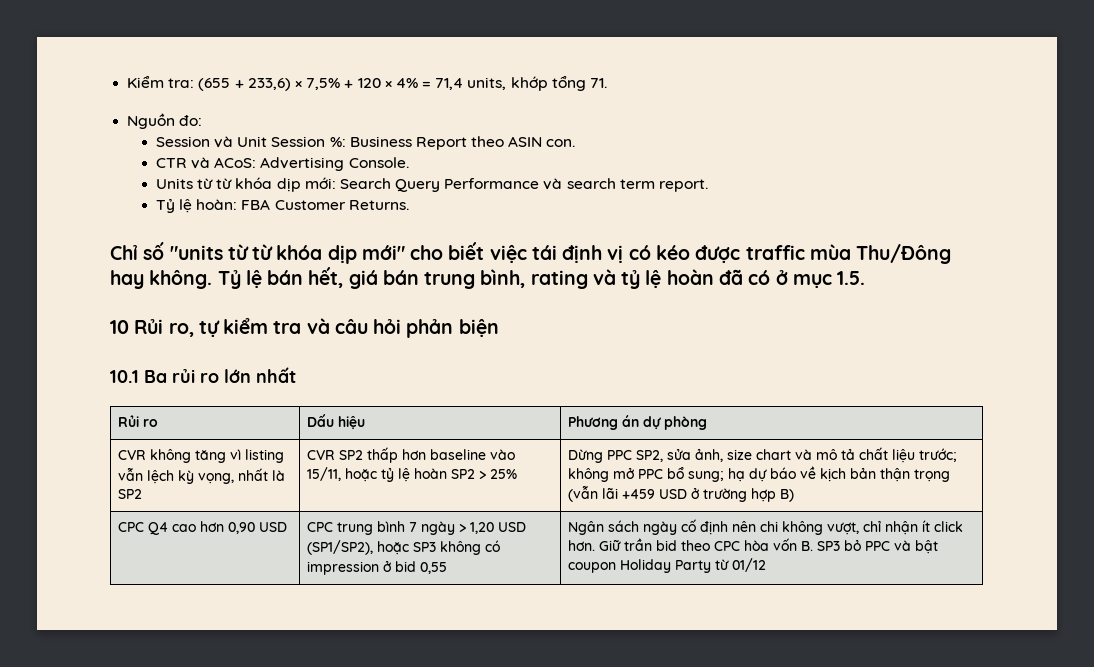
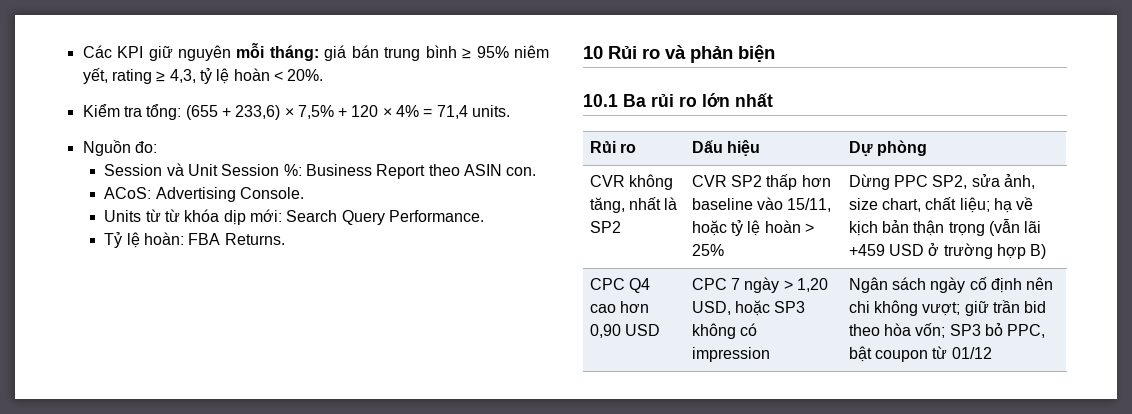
- Kiểm tra: (655 + 233,6) × 7,5% + 120 × 4% = 71,4 units, khớp tổng 71.
+ Các KPI giữ nguyên mỗi tháng: giá bán trung bình ≥ 95% niêm yết, rating ≥ 4,3, tỷ lệ hoàn < 20%.
+ Kiểm tra tổng: (655 + 233,6) × 7,5% + 120 × 4% = 71,4 units.
- CTR và ACoS: Advertising Console.
+ ACoS: Advertising Console.
- Units từ từ khóa dịp mới: Search Query Performance và search term report.
+ Units từ từ khóa dịp mới: Search Query Performance.
- Tỷ lệ hoàn: FBA Customer Returns.
+ Tỷ lệ hoàn: FBA Returns.
- Chỉ số "units từ từ khóa dịp mới" cho biết việc tái định vị có kéo được traffic mùa Thu/Đông hay không. Tỷ lệ bán hết, giá bán trung bình, rating và tỷ lệ hoàn đã có ở mục 1.5.
- 10 Rủi ro, tự kiểm tra và câu hỏi phản biện
+ 10 Rủi ro và phản biện
- Rủi ro | Dấu hiệu | Phương án dự phòng
+ Rủi ro | Dấu hiệu | Dự phòng
- CVR không tăng vì listing vẫn lệch kỳ vọng, nhất là SP2
+ CVR không tăng, nhất là SP2
- CVR SP2 thấp hơn baseline vào 15/11, hoặc tỷ lệ hoàn SP2 > 25%
+ CVR SP2 thấp hơn baseline vào 15/11, hoặc tỷ lệ hoàn > 25%
- Dừng PPC SP2, sửa ảnh, size chart và mô tả chất liệu trước; không mở PPC bổ sung; hạ dự báo về kịch bản thận trọng (vẫn lãi +459 USD ở trường hợp B)
+ Dừng PPC SP2, sửa ảnh, size chart, chất liệu; hạ về kịch bản thận trọng (vẫn lãi +459 USD ở trường hợp B)
- CPC trung bình 7 ngày > 1,20 USD (SP1/SP2), hoặc SP3 không có impression ở bid 0,55
+ CPC 7 ngày > 1,20 USD, hoặc SP3 không có impression
- Ngân sách ngày cố định nên chi không vượt, chỉ nhận ít click hơn. Giữ trần bid theo CPC hòa vốn B. SP3 bỏ PPC và bật coupon Holiday Party từ 01/12
+ Ngân sách ngày cố định nên chi không vượt; giữ trần bid theo hòa vốn; SP3 bỏ PPC, bật coupon từ 01/12

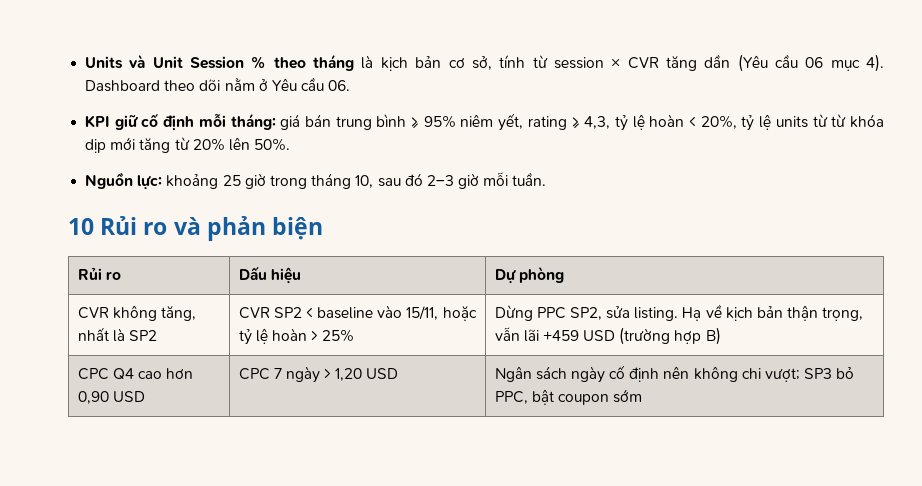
- Các KPI giữ nguyên mỗi tháng: giá bán trung bình ≥ 95% niêm yết, rating ≥ 4,3, tỷ lệ hoàn < 20%.
- Kiểm tra tổng: (655 + 233,6) × 7,5% + 120 × 4% = 71,4 units.
- Nguồn đo:
- Session và Unit Session %: Business Report theo ASIN con.
- ACoS: Advertising Console.
- Units từ từ khóa dịp mới: Search Query Performance.
- Tỷ lệ hoàn: FBA Returns.
+ Units và Unit Session % theo tháng là kịch bản cơ sở, tính từ session × CVR tăng dần (Yêu cầu 06 mục 4). Dashboard theo dõi nằm ở Yêu cầu 06.
+ KPI giữ cố định mỗi tháng: giá bán trung bình ≥ 95% niêm yết, rating ≥ 4,3, tỷ lệ hoàn < 20%, tỷ lệ units từ từ khóa dịp mới tăng từ 20% lên 50%.
+ Nguồn lực: khoảng 25 giờ trong tháng 10, sau đó 2–3 giờ mỗi tuần.
- 10.1 Ba rủi ro lớn nhất
- CVR SP2 thấp hơn baseline vào 15/11, hoặc tỷ lệ hoàn > 25%
+ CVR SP2 < baseline vào 15/11, hoặc tỷ lệ hoàn > 25%
- Dừng PPC SP2, sửa ảnh, size chart, chất liệu; hạ về kịch bản thận trọng (vẫn lãi +459 USD ở trường hợp B)
+ Dừng PPC SP2, sửa listing. Hạ về kịch bản thận trọng, vẫn lãi +459 USD (trường hợp B)
- CPC Q4 cao hơn 0,90 USD | CPC 7 ngày > 1,20 USD, hoặc SP3 không có impression | Ngân sách ngày cố định nên chi không vượt; giữ trần bid theo hòa vốn; SP3 bỏ PPC, bật coupon từ 01/12
+ CPC Q4 cao hơn 0,90 USD | CPC 7 ngày > 1,20 USD | Ngân sách ngày cố định nên không chi vượt; SP3 bỏ PPC, bật coupon sớm

